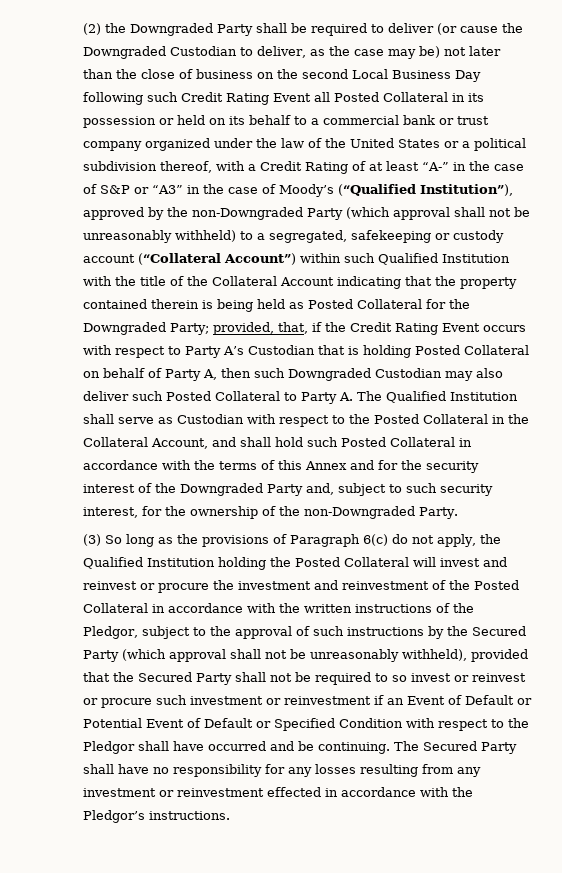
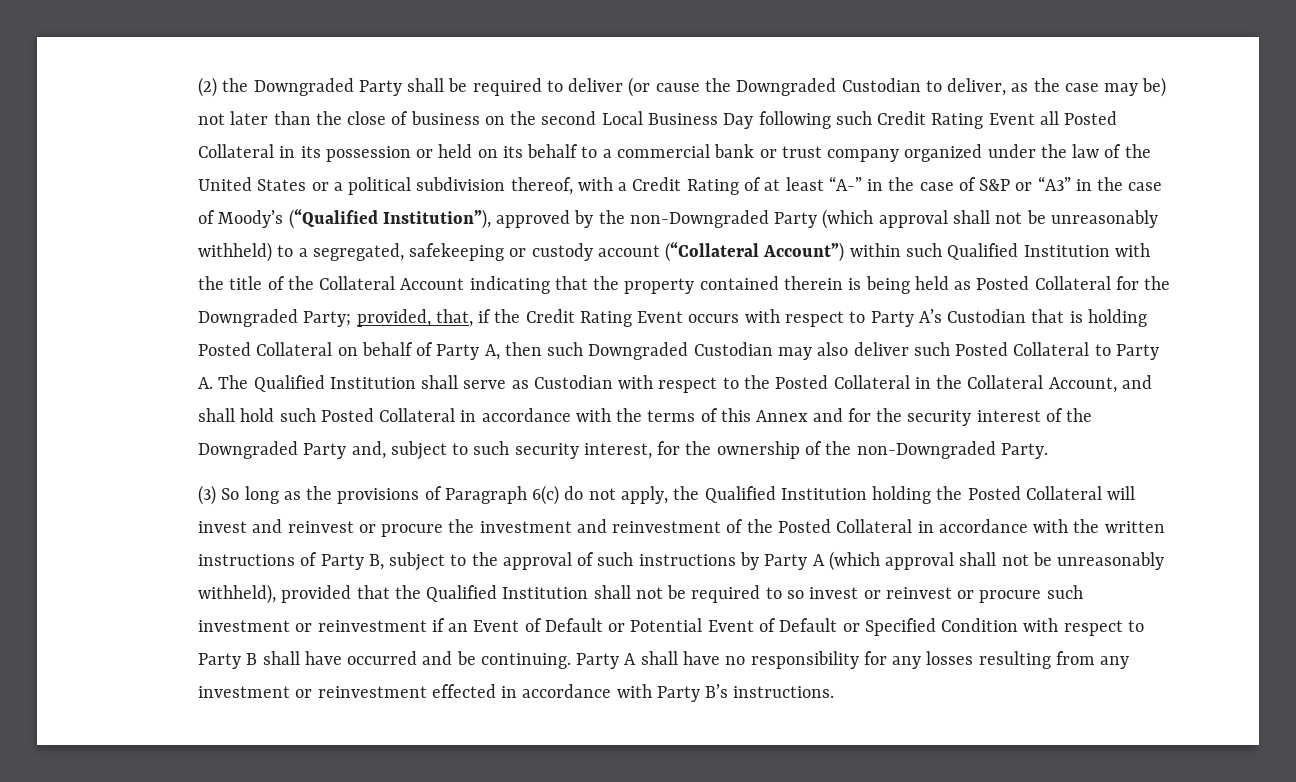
- (3) So long as the provisions of Paragraph 6(c) do not apply, the Qualified Institution holding the Posted Collateral will invest and reinvest or procure the investment and reinvestment of the Posted Collateral in accordance with the written instructions of the Pledgor, subject to the approval of such instructions by the Secured Party (which approval shall not be unreasonably withheld), provided that the Secured Party shall not be required to so invest or reinvest or procure such investment or reinvestment if an Event of Default or Potential Event of Default or Specified Condition with respect to the Pledgor shall have occurred and be continuing.
+ (3) So long as the provisions of Paragraph 6(c) do not apply, the Qualified Institution holding the Posted Collateral will invest and reinvest or procure the investment and reinvestment of the Posted Collateral in accordance with the written instructions of Party B, subject to the approval of such instructions by Party A (which approval shall not be unreasonably withheld), provided that the Qualified Institution shall not be required to so invest or reinvest or procure such investment or reinvestment if an Event of Default or Potential Event of Default or Specified Condition with respect to Party B shall have occurred and be continuing.
- The Secured Party shall have no responsibility for any losses resulting from any investment or reinvestment effected in accordance with the Pledgor’s instructions.
+ Party A shall have no responsibility for any losses resulting from any investment or reinvestment effected in accordance with Party B’s instructions.

